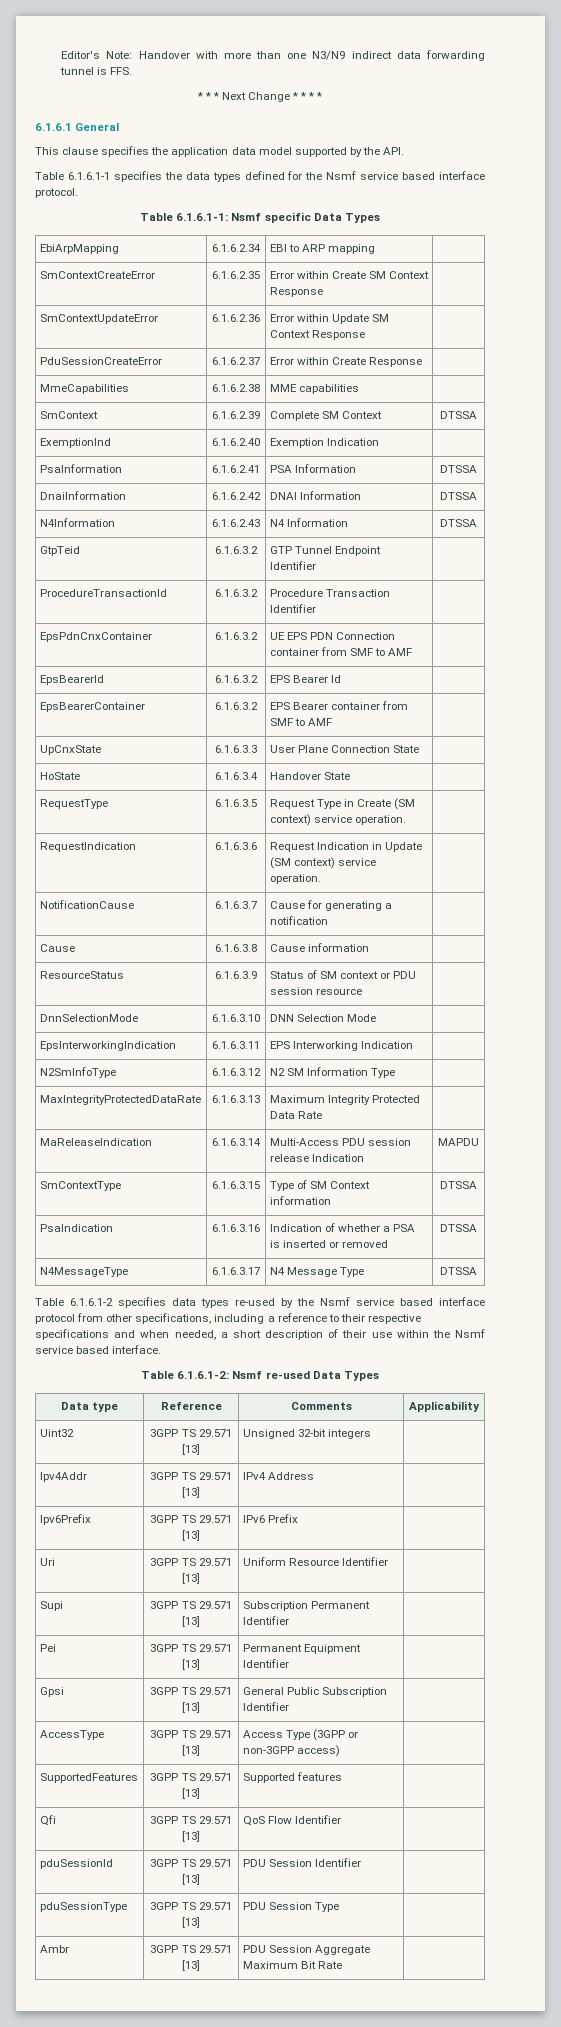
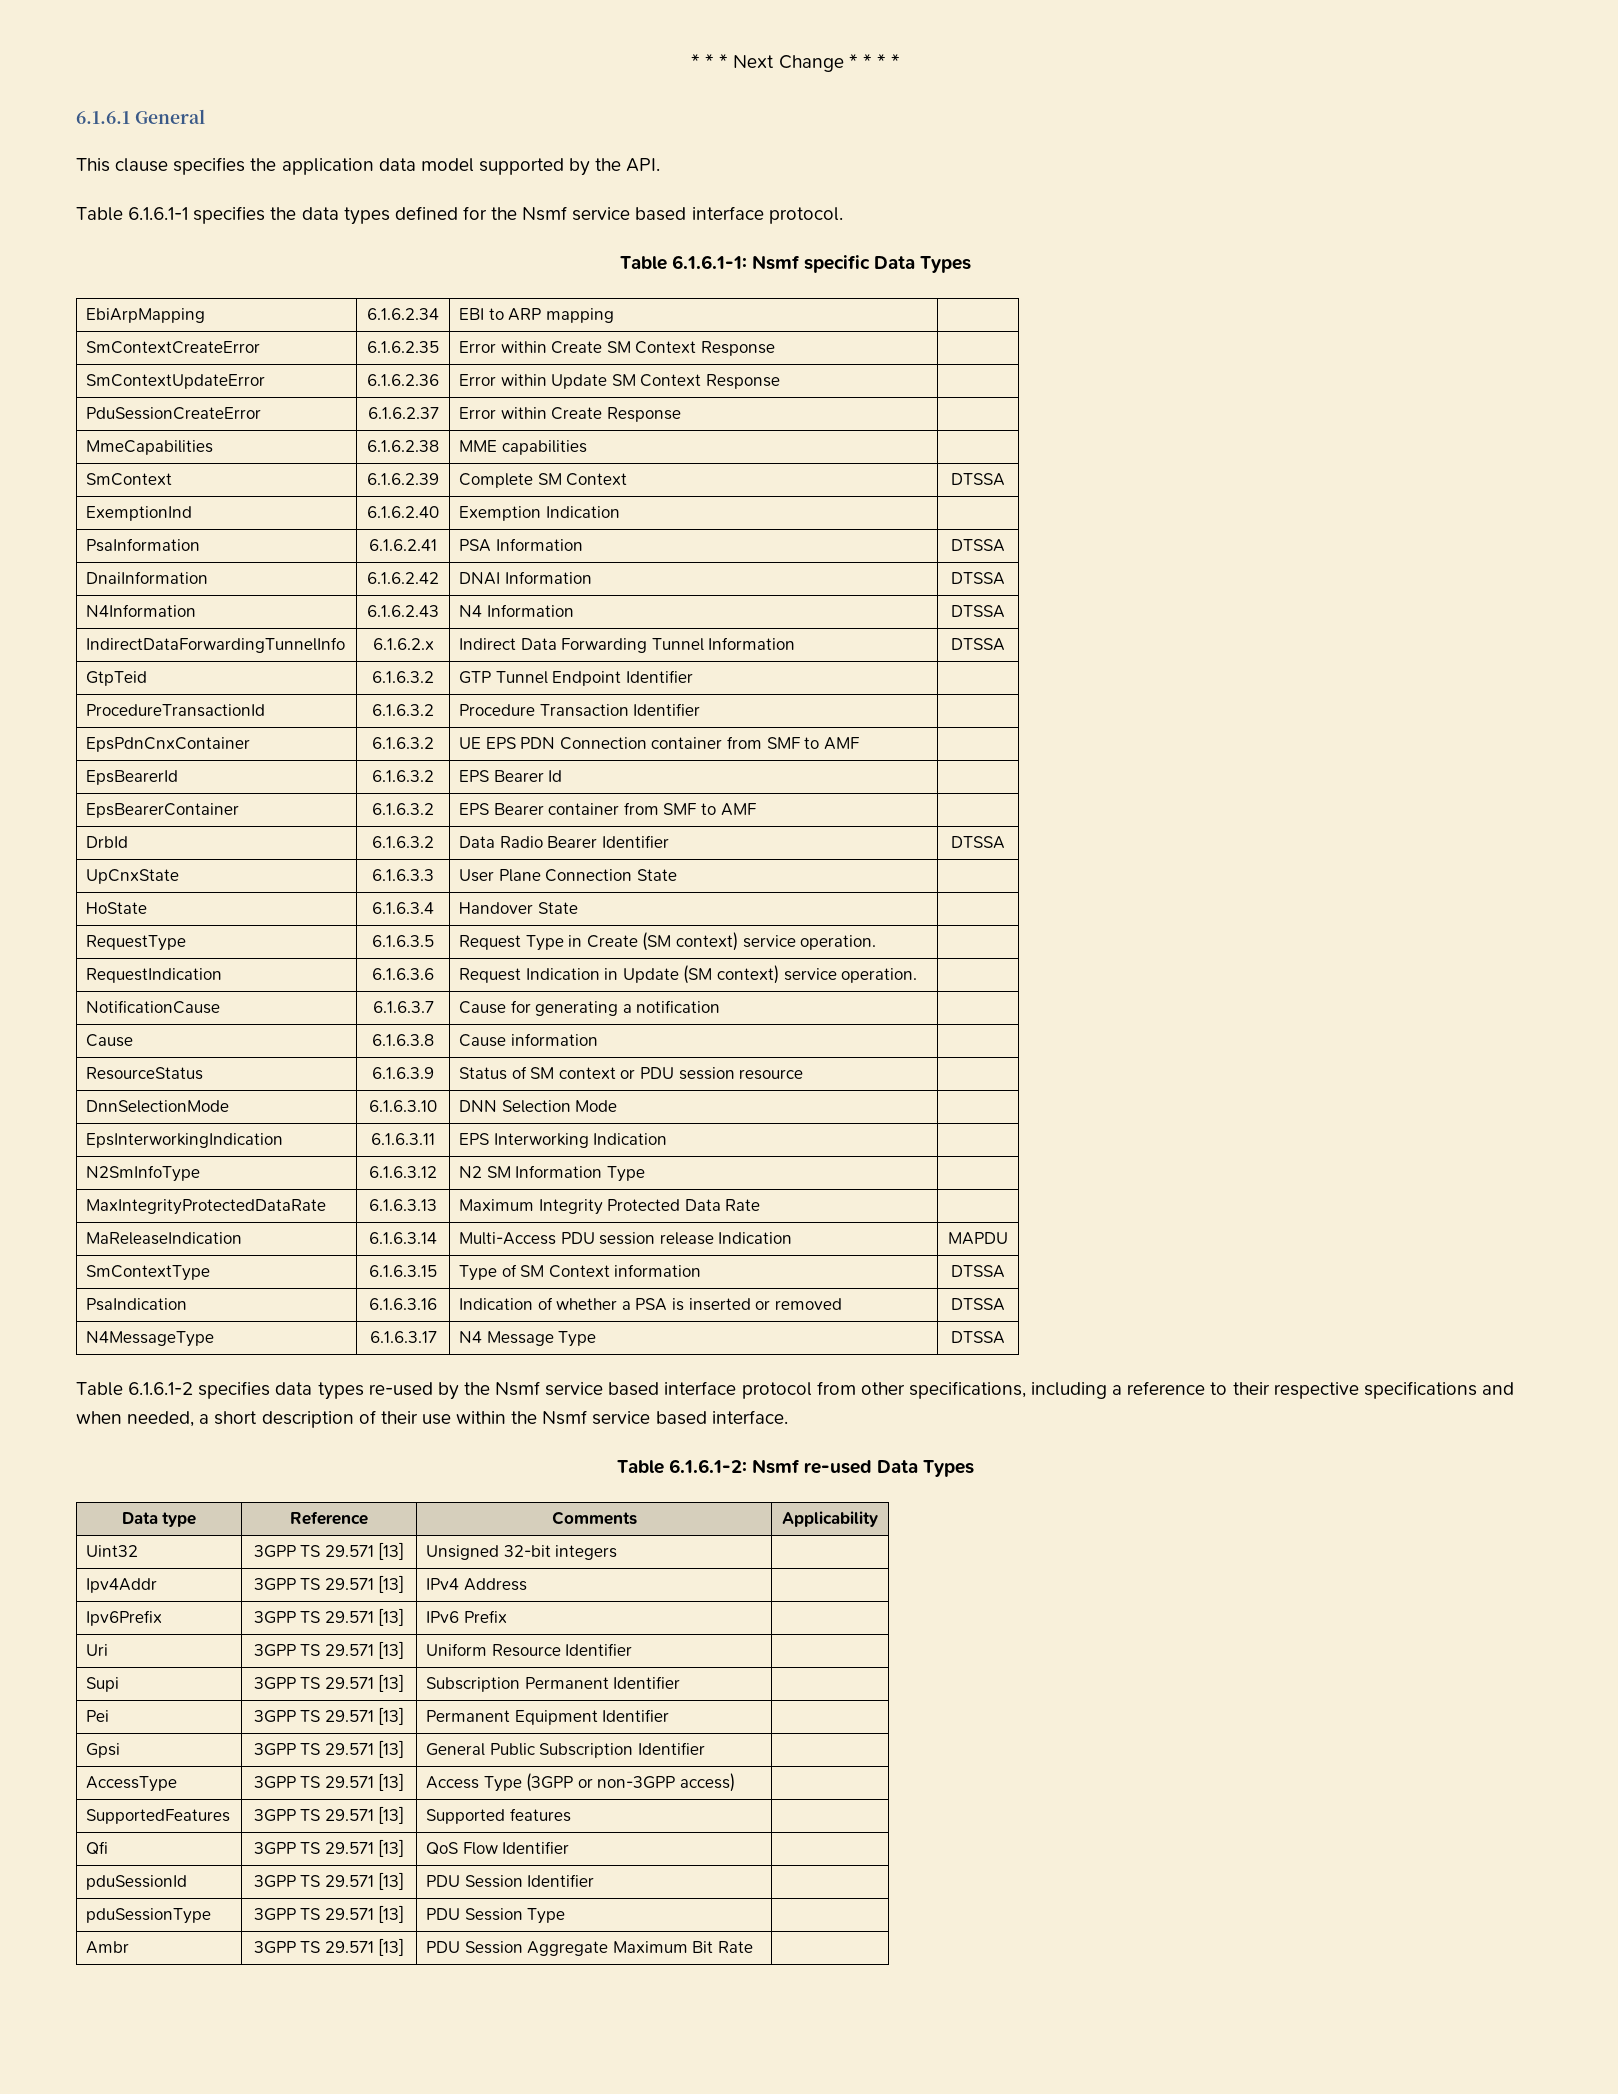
- Editor's Note: Handover with more than one N3/N9 indirect data forwarding tunnel is FFS.
+ IndirectDataForwardingTunnelInfo | 6.1.6.2.x | Indirect Data Forwarding Tunnel Information | DTSSA
+ DrbId | 6.1.6.3.2 | Data Radio Bearer Identifier | DTSSA

